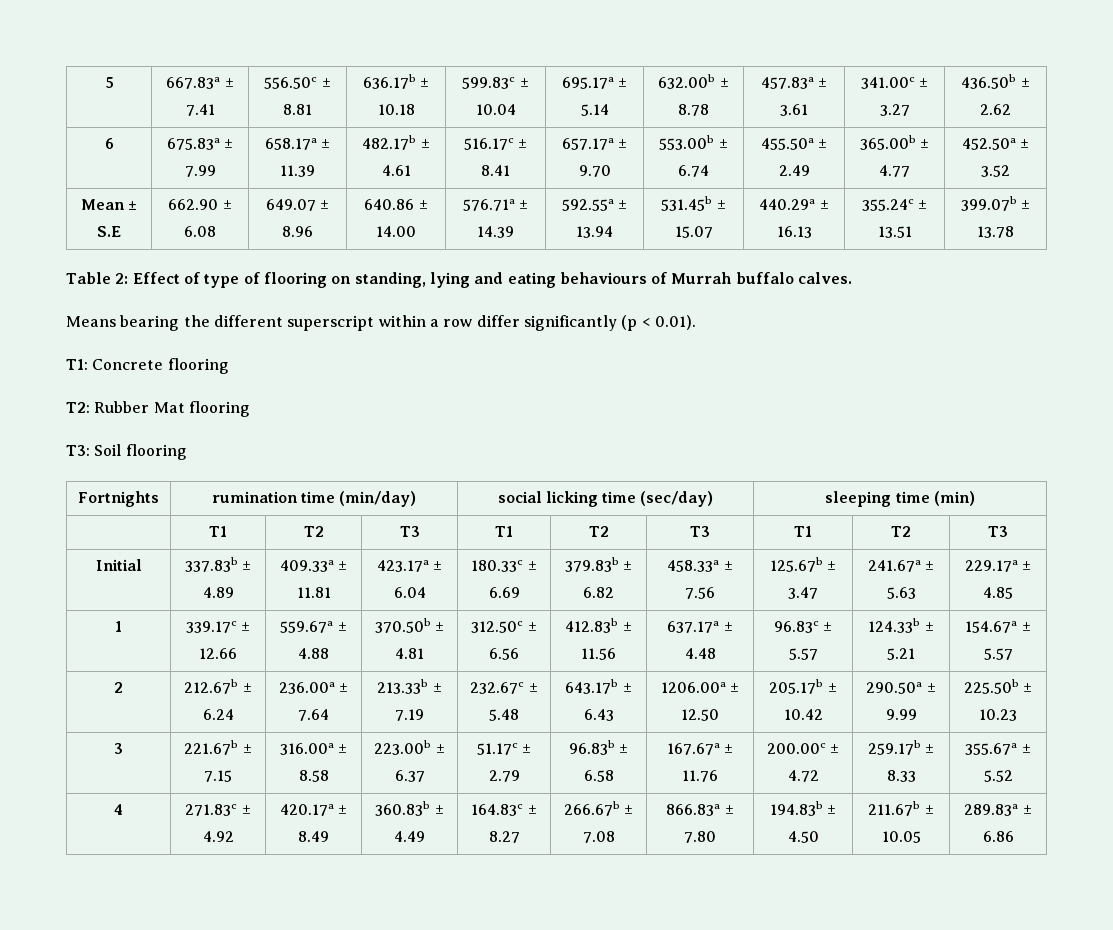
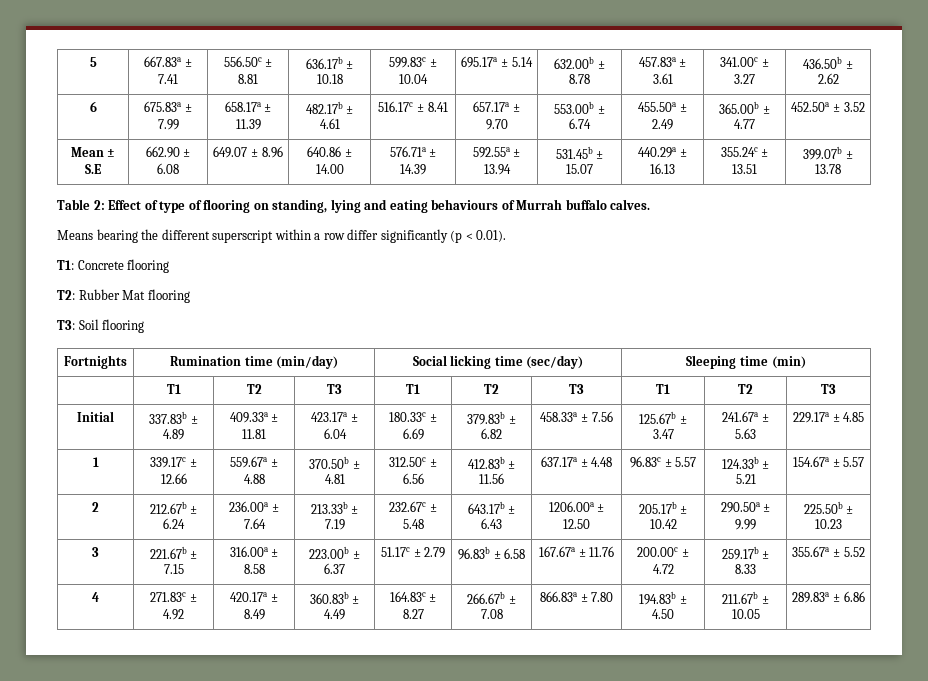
- Fortnights | rumination time (min/day) | social licking time (sec/day) | sleeping time (min)
+ Fortnights | Rumination time (min/day) | Social licking time (sec/day) | Sleeping time (min)

